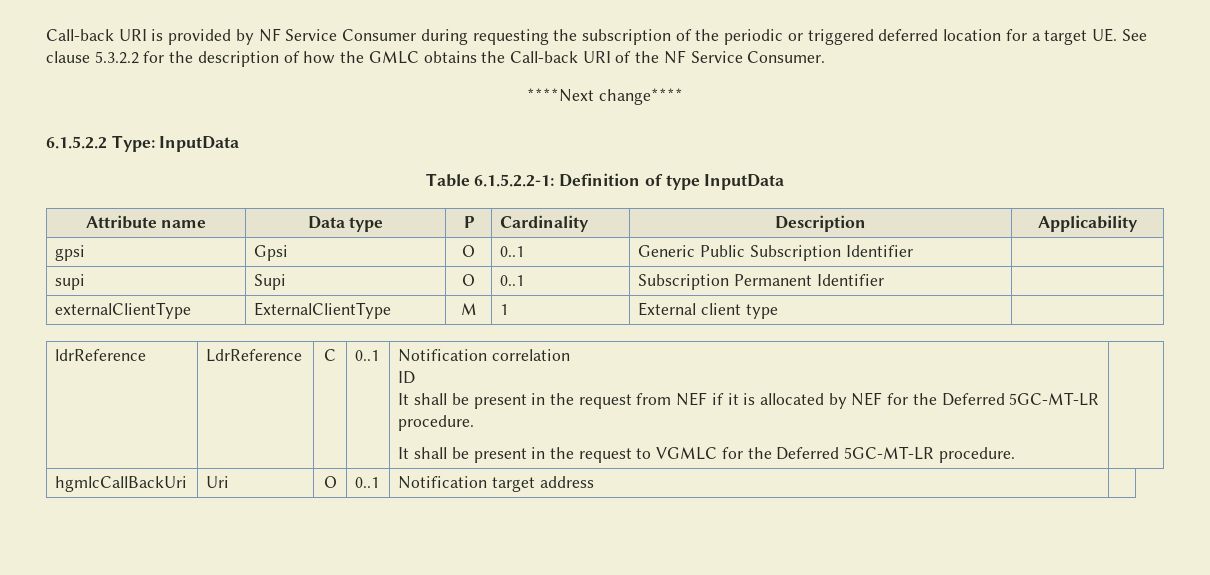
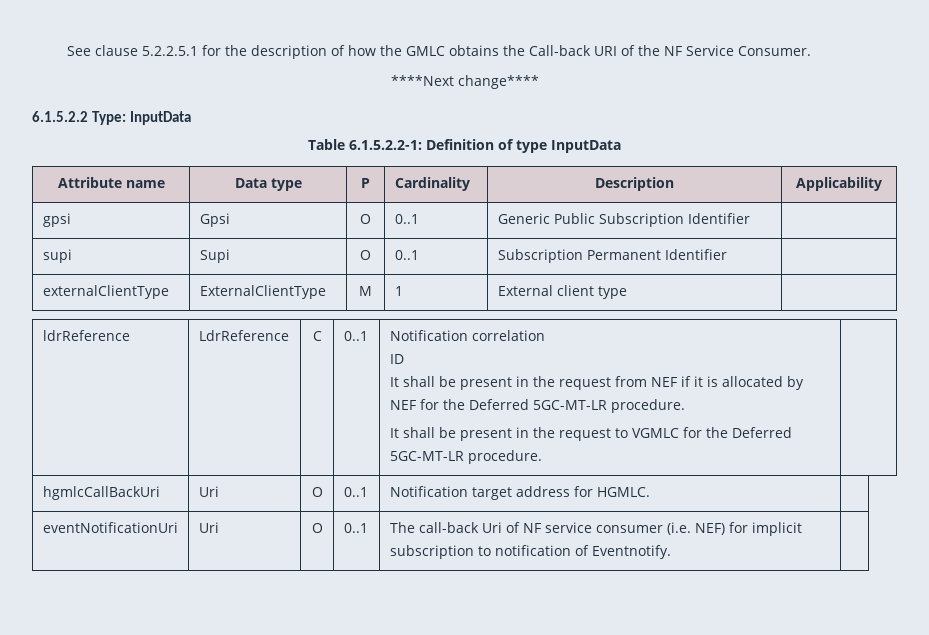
- Call-back URI is provided by NF Service Consumer during requesting the subscription of the periodic or triggered deferred location for a target UE. See clause 5.3.2.2 for the description of how the GMLC obtains the Call-back URI of the NF Service Consumer.
+ See clause 5.2.2.5.1 for the description of how the GMLC obtains the Call-back URI of the NF Service Consumer.
- hgmlcCallBackUri | Uri | O | 0..1 | Notification target address |
+ hgmlcCallBackUri | Uri | O | 0..1 | Notification target address for HGMLC. |
+ eventNotificationUri | Uri | O | 0..1 | The call-back Uri of NF service consumer (i.e. NEF) for implicit subscription to notification of Eventnotify. |

